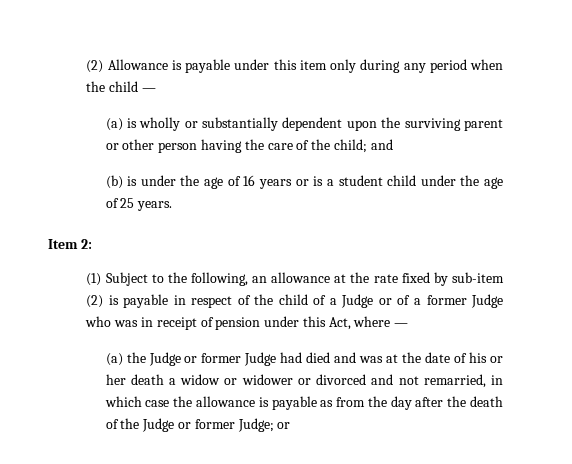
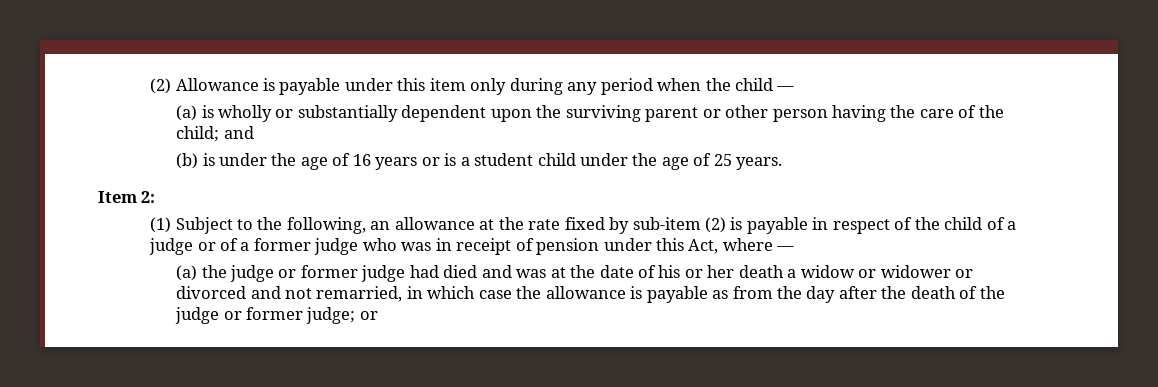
- (1) Subject to the following, an allowance at the rate fixed by sub-item (2) is payable in respect of the child of a Judge or of a former Judge who was in receipt of pension under this Act, where —
+ (1) Subject to the following, an allowance at the rate fixed by sub-item (2) is payable in respect of the child of a judge or of a former judge who was in receipt of pension under this Act, where —
- (a) the Judge or former Judge had died and was at the date of his or her death a widow or widower or divorced and not remarried, in which case the allowance is payable as from the day after the death of the Judge or former Judge; or
+ (a) the judge or former judge had died and was at the date of his or her death a widow or widower or divorced and not remarried, in which case the allowance is payable as from the day after the death of the judge or former judge; or

